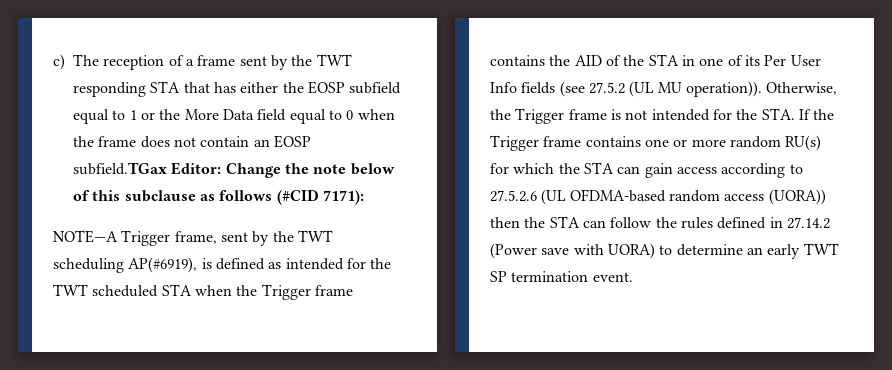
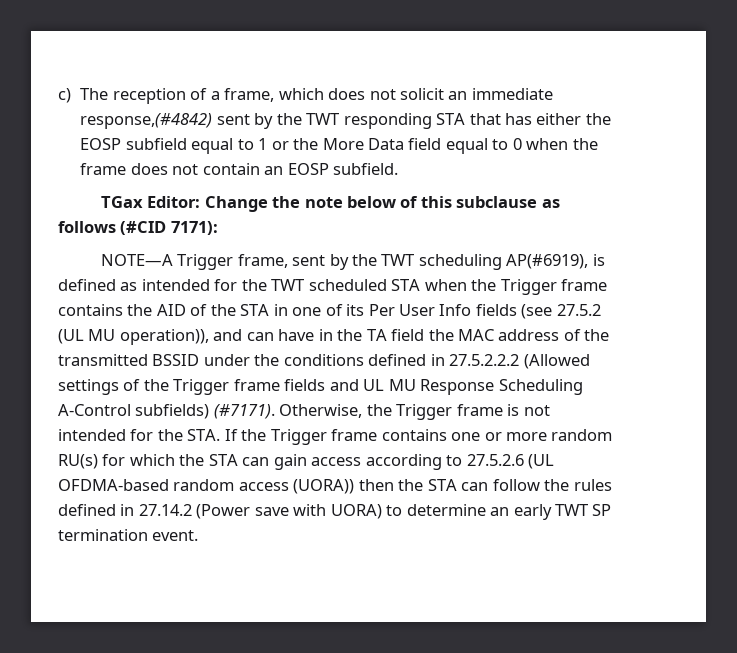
- c) The reception of a frame sent by the TWT responding STA that has either the EOSP subfield equal to 1 or the More Data field equal to 0 when the frame does not contain an EOSP subfield.TGax Editor: Change the note below of this subclause as follows (#CID 7171):
+ c) The reception of a frame, which does not solicit an immediate response,(#4842) sent by the TWT responding STA that has either the EOSP subfield equal to 1 or the More Data field equal to 0 when the frame does not contain an EOSP subfield.
+ TGax Editor: Change the note below of this subclause as follows (#CID 7171):
- NOTE—A Trigger frame, sent by the TWT scheduling AP(#6919), is defined as intended for the TWT scheduled STA when the Trigger frame contains the AID of the STA in one of its Per User Info fields (see 27.5.2 (UL MU operation)).
+ NOTE—A Trigger frame, sent by the TWT scheduling AP(#6919), is defined as intended for the TWT scheduled STA when the Trigger frame contains the AID of the STA in one of its Per User Info fields (see 27.5.2 (UL MU operation)), and can have in the TA field the MAC address of the transmitted BSSID under the conditions defined in 27.5.2.2.2 (Allowed settings of the Trigger frame fields and UL MU Response Scheduling A-Control subfields) (#7171).

